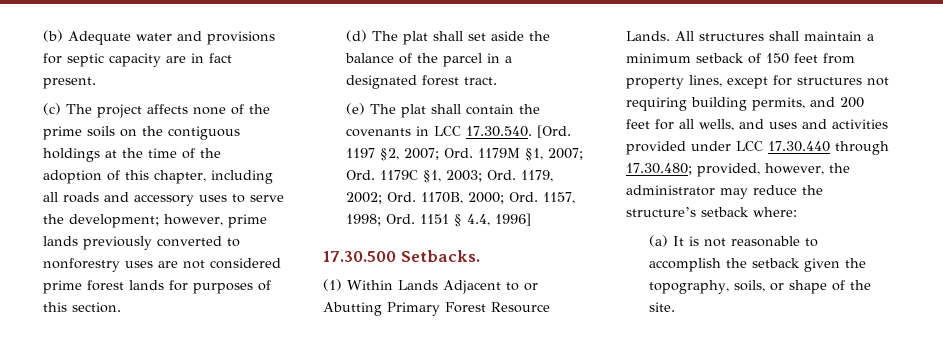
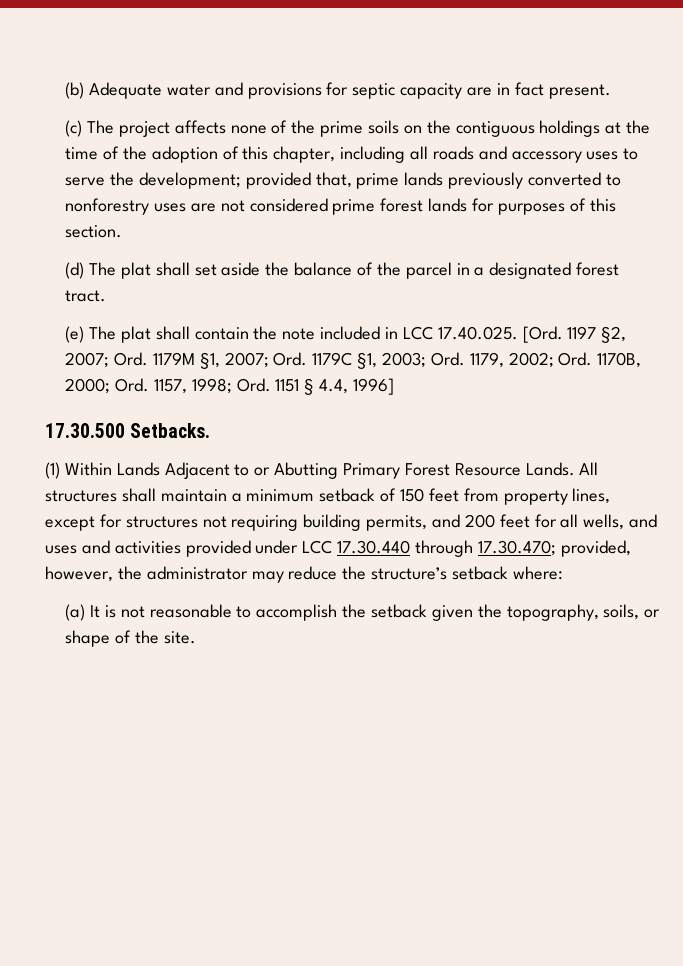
- (c) The project affects none of the prime soils on the contiguous holdings at the time of the adoption of this chapter, including all roads and accessory uses to serve the development; however, prime lands previously converted to nonforestry uses are not considered prime forest lands for purposes of this section.
+ (c) The project affects none of the prime soils on the contiguous holdings at the time of the adoption of this chapter, including all roads and accessory uses to serve the development; provided that, prime lands previously converted to nonforestry uses are not considered prime forest lands for purposes of this section.
- (e) The plat shall contain the covenants in LCC 17.30.540. [Ord. 1197 §2, 2007; Ord. 1179M §1, 2007; Ord. 1179C §1, 2003; Ord. 1179, 2002; Ord. 1170B, 2000; Ord. 1157, 1998; Ord. 1151 § 4.4, 1996]
+ (e) The plat shall contain the note included in LCC 17.40.025. [Ord. 1197 §2, 2007; Ord. 1179M §1, 2007; Ord. 1179C §1, 2003; Ord. 1179, 2002; Ord. 1170B, 2000; Ord. 1157, 1998; Ord. 1151 § 4.4, 1996]
- All structures shall maintain a minimum setback of 150 feet from property lines, except for structures not requiring building permits, and 200 feet for all wells, and uses and activities provided under LCC 17.30.440 through 17.30.480; provided, however, the administrator may reduce the structure’s setback where:
+ All structures shall maintain a minimum setback of 150 feet from property lines, except for structures not requiring building permits, and 200 feet for all wells, and uses and activities provided under LCC 17.30.440 through 17.30.470; provided, however, the administrator may reduce the structure’s setback where:

